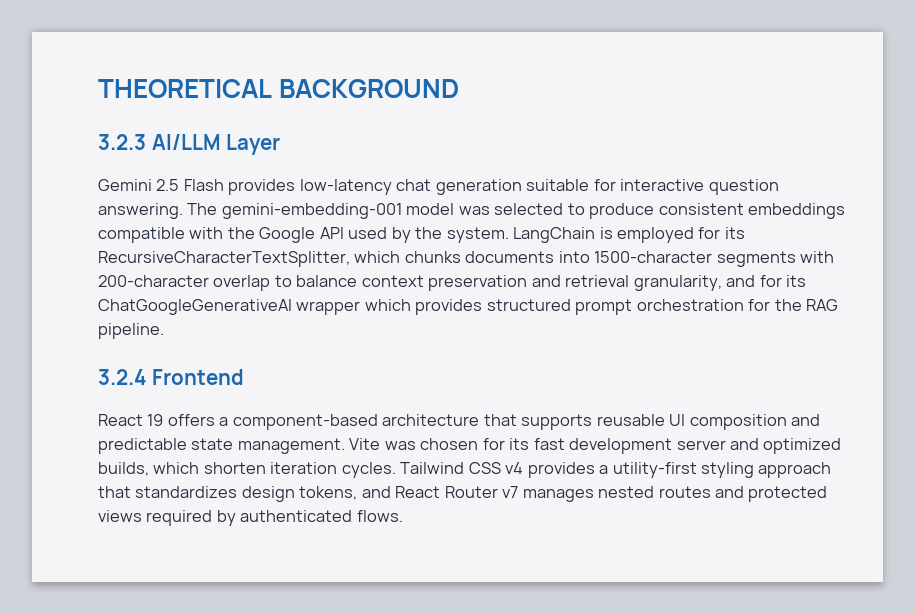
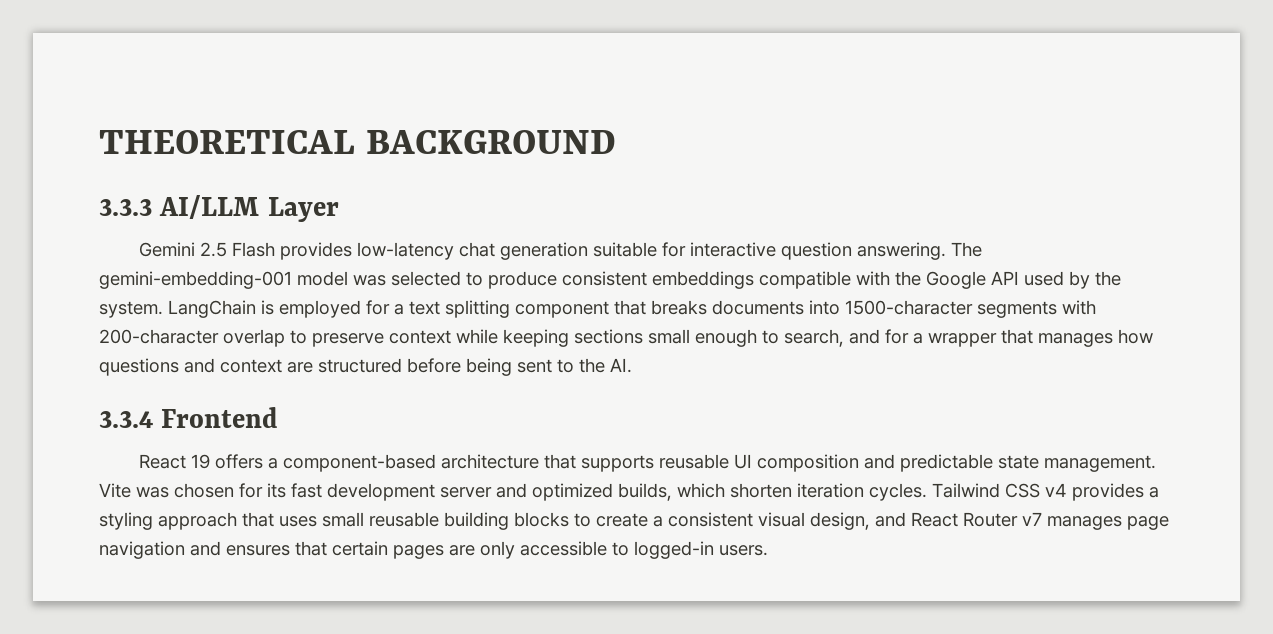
- 3.2.3 AI/LLM Layer
+ 3.3.3 AI/LLM Layer
- LangChain is employed for its RecursiveCharacterTextSplitter, which chunks documents into 1500-character segments with 200-character overlap to balance context preservation and retrieval granularity, and for its ChatGoogleGenerativeAI wrapper which provides structured prompt orchestration for the RAG pipeline.
- 3.2.4 Frontend
+ LangChain is employed for a text splitting component that breaks documents into 1500-character segments with 200-character overlap to preserve context while keeping sections small enough to search, and for a wrapper that manages how questions and context are structured before being sent to the AI.
+ 3.3.4 Frontend
- Tailwind CSS v4 provides a utility-first styling approach that standardizes design tokens, and React Router v7 manages nested routes and protected views required by authenticated flows.
+ Tailwind CSS v4 provides a styling approach that uses small reusable building blocks to create a consistent visual design, and React Router v7 manages page navigation and ensures that certain pages are only accessible to logged-in users.

